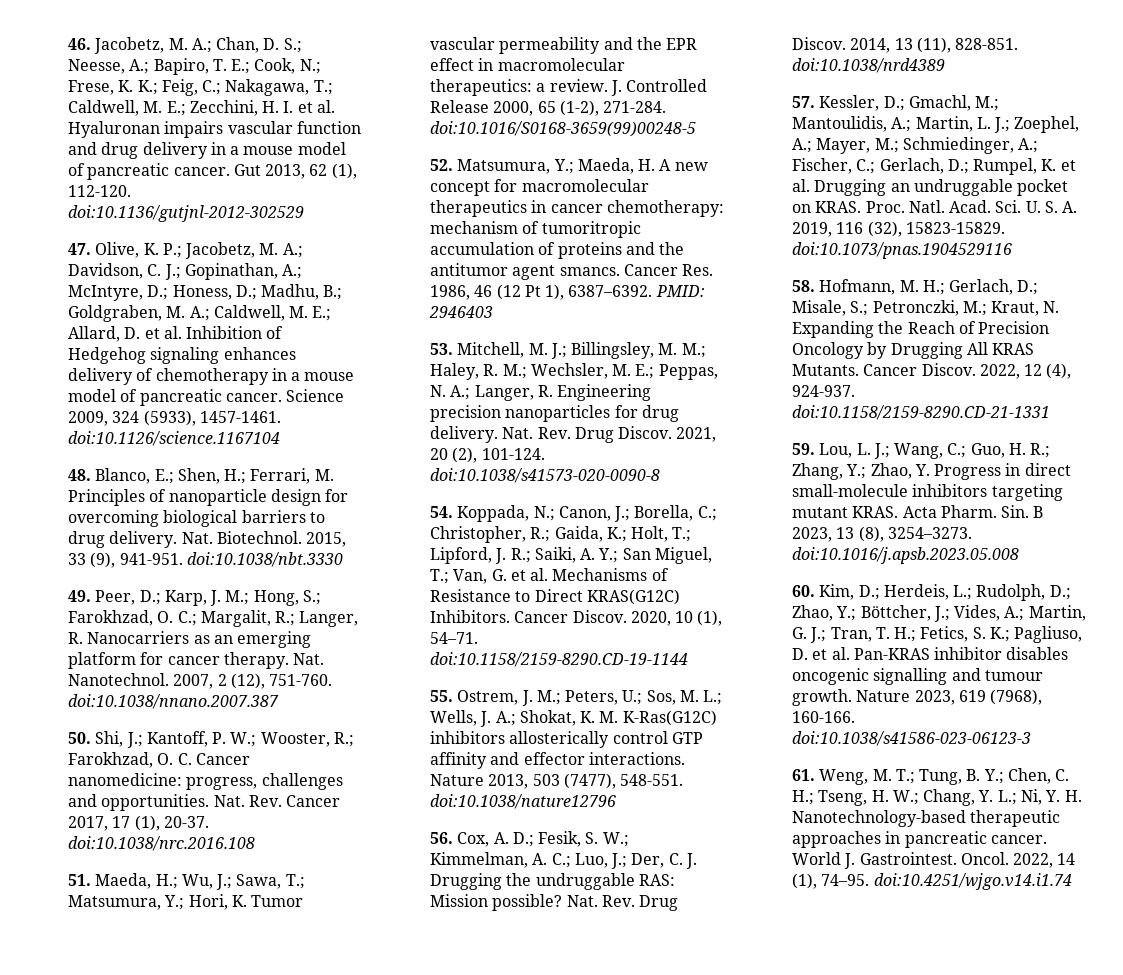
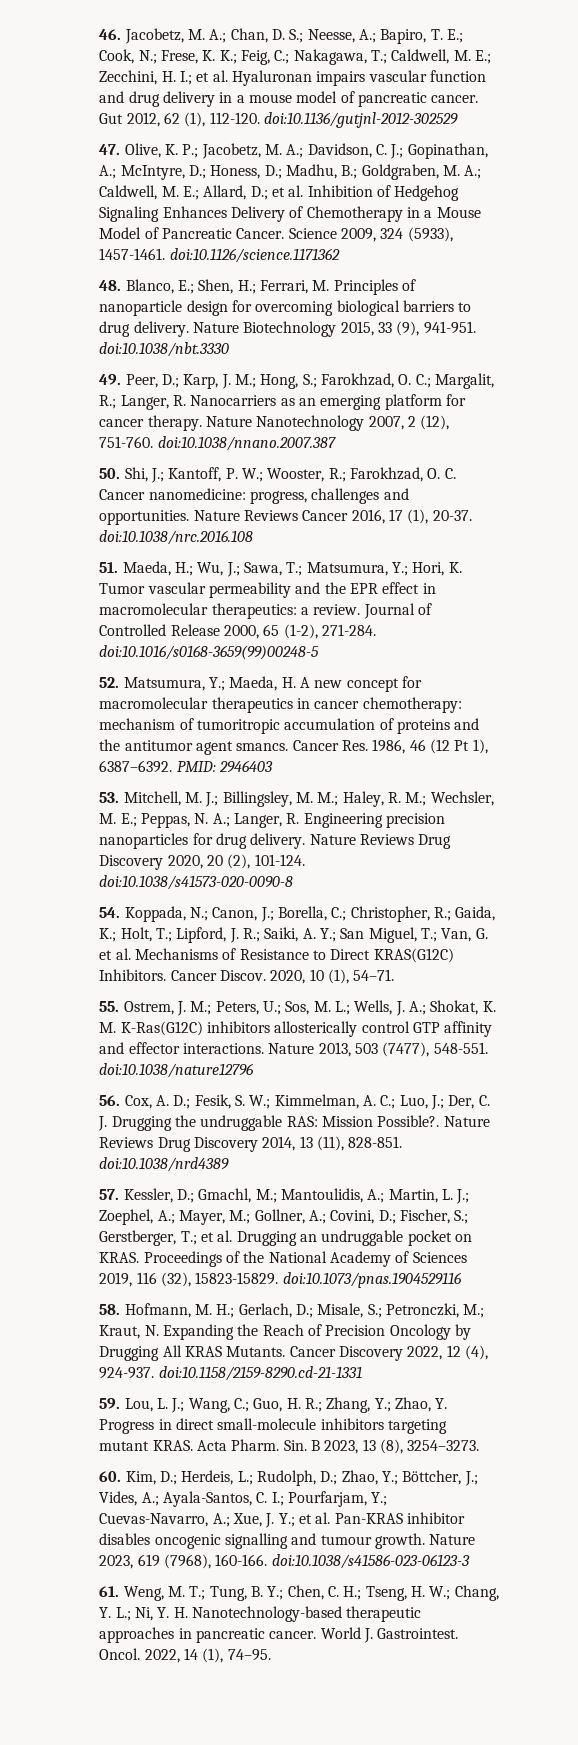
- 46. Jacobetz, M. A.; Chan, D. S.; Neesse, A.; Bapiro, T. E.; Cook, N.; Frese, K. K.; Feig, C.; Nakagawa, T.; Caldwell, M. E.; Zecchini, H. I. et al. Hyaluronan impairs vascular function and drug delivery in a mouse model of pancreatic cancer.
+ 46. Jacobetz, M. A.; Chan, D. S.; Neesse, A.; Bapiro, T. E.; Cook, N.; Frese, K. K.; Feig, C.; Nakagawa, T.; Caldwell, M. E.; Zecchini, H. I.; et al. Hyaluronan impairs vascular function and drug delivery in a mouse model of pancreatic cancer.
- Gut 2013, 62 (1), 112-120. doi:10.1136/gutjnl-2012-302529
+ Gut 2012, 62 (1), 112-120. doi:10.1136/gutjnl-2012-302529
- 47. Olive, K. P.; Jacobetz, M. A.; Davidson, C. J.; Gopinathan, A.; McIntyre, D.; Honess, D.; Madhu, B.; Goldgraben, M. A.; Caldwell, M. E.; Allard, D. et al. Inhibition of Hedgehog signaling enhances delivery of chemotherapy in a mouse model of pancreatic cancer.
+ 47. Olive, K. P.; Jacobetz, M. A.; Davidson, C. J.; Gopinathan, A.; McIntyre, D.; Honess, D.; Madhu, B.; Goldgraben, M. A.; Caldwell, M. E.; Allard, D.; et al. Inhibition of Hedgehog Signaling Enhances Delivery of Chemotherapy in a Mouse Model of Pancreatic Cancer.
- Science 2009, 324 (5933), 1457-1461. doi:10.1126/science.1167104
+ Science 2009, 324 (5933), 1457-1461. doi:10.1126/science.1171362
- Nat. Biotechnol. 2015, 33 (9), 941-951. doi:10.1038/nbt.3330
+ Nature Biotechnology 2015, 33 (9), 941-951. doi:10.1038/nbt.3330
- Nat. Nanotechnol. 2007, 2 (12), 751-760. doi:10.1038/nnano.2007.387
+ Nature Nanotechnology 2007, 2 (12), 751-760. doi:10.1038/nnano.2007.387
- Nat. Rev. Cancer 2017, 17 (1), 20-37. doi:10.1038/nrc.2016.108
+ Nature Reviews Cancer 2016, 17 (1), 20-37. doi:10.1038/nrc.2016.108
- J. Controlled Release 2000, 65 (1-2), 271-284. doi:10.1016/S0168-3659(99)00248-5
+ Journal of Controlled Release 2000, 65 (1-2), 271-284. doi:10.1016/s0168-3659(99)00248-5
- Nat. Rev. Drug Discov. 2021, 20 (2), 101-124. doi:10.1038/s41573-020-0090-8
+ Nature Reviews Drug Discovery 2020, 20 (2), 101-124. doi:10.1038/s41573-020-0090-8
- 2020, 10 (1), 54–71. doi:10.1158/2159-8290.CD-19-1144
+ 2020, 10 (1), 54–71.
- 56. Cox, A. D.; Fesik, S. W.; Kimmelman, A. C.; Luo, J.; Der, C. J. Drugging the undruggable RAS: Mission possible? Nat. Rev. Drug Discov. 2014, 13 (11), 828-851. doi:10.1038/nrd4389
+ 56. Cox, A. D.; Fesik, S. W.; Kimmelman, A. C.; Luo, J.; Der, C. J. Drugging the undruggable RAS: Mission Possible?. Nature Reviews Drug Discovery 2014, 13 (11), 828-851. doi:10.1038/nrd4389
- 57. Kessler, D.; Gmachl, M.; Mantoulidis, A.; Martin, L. J.; Zoephel, A.; Mayer, M.; Schmiedinger, A.; Fischer, C.; Gerlach, D.; Rumpel, K. et al. Drugging an undruggable pocket on KRAS.
+ 57. Kessler, D.; Gmachl, M.; Mantoulidis, A.; Martin, L. J.; Zoephel, A.; Mayer, M.; Gollner, A.; Covini, D.; Fischer, S.; Gerstberger, T.; et al. Drugging an undruggable pocket on KRAS.
- Proc. Natl. Acad. Sci. U. S. A. 2019, 116 (32), 15823-15829. doi:10.1073/pnas.1904529116
+ Proceedings of the National Academy of Sciences 2019, 116 (32), 15823-15829. doi:10.1073/pnas.1904529116
- Cancer Discov. 2022, 12 (4), 924-937. doi:10.1158/2159-8290.CD-21-1331
+ Cancer Discovery 2022, 12 (4), 924-937. doi:10.1158/2159-8290.cd-21-1331
- Sin. B 2023, 13 (8), 3254–3273. doi:10.1016/j.apsb.2023.05.008
+ Sin. B 2023, 13 (8), 3254–3273.
- 60. Kim, D.; Herdeis, L.; Rudolph, D.; Zhao, Y.; Böttcher, J.; Vides, A.; Martin, G. J.; Tran, T. H.; Fetics, S. K.; Pagliuso, D. et al. Pan-KRAS inhibitor disables oncogenic signalling and tumour growth.
+ 60. Kim, D.; Herdeis, L.; Rudolph, D.; Zhao, Y.; Böttcher, J.; Vides, A.; Ayala-Santos, C. I.; Pourfarjam, Y.; Cuevas-Navarro, A.; Xue, J. Y.; et al. Pan-KRAS inhibitor disables oncogenic signalling and tumour growth.
- 2022, 14 (1), 74–95. doi:10.4251/wjgo.v14.i1.74
+ 2022, 14 (1), 74–95.

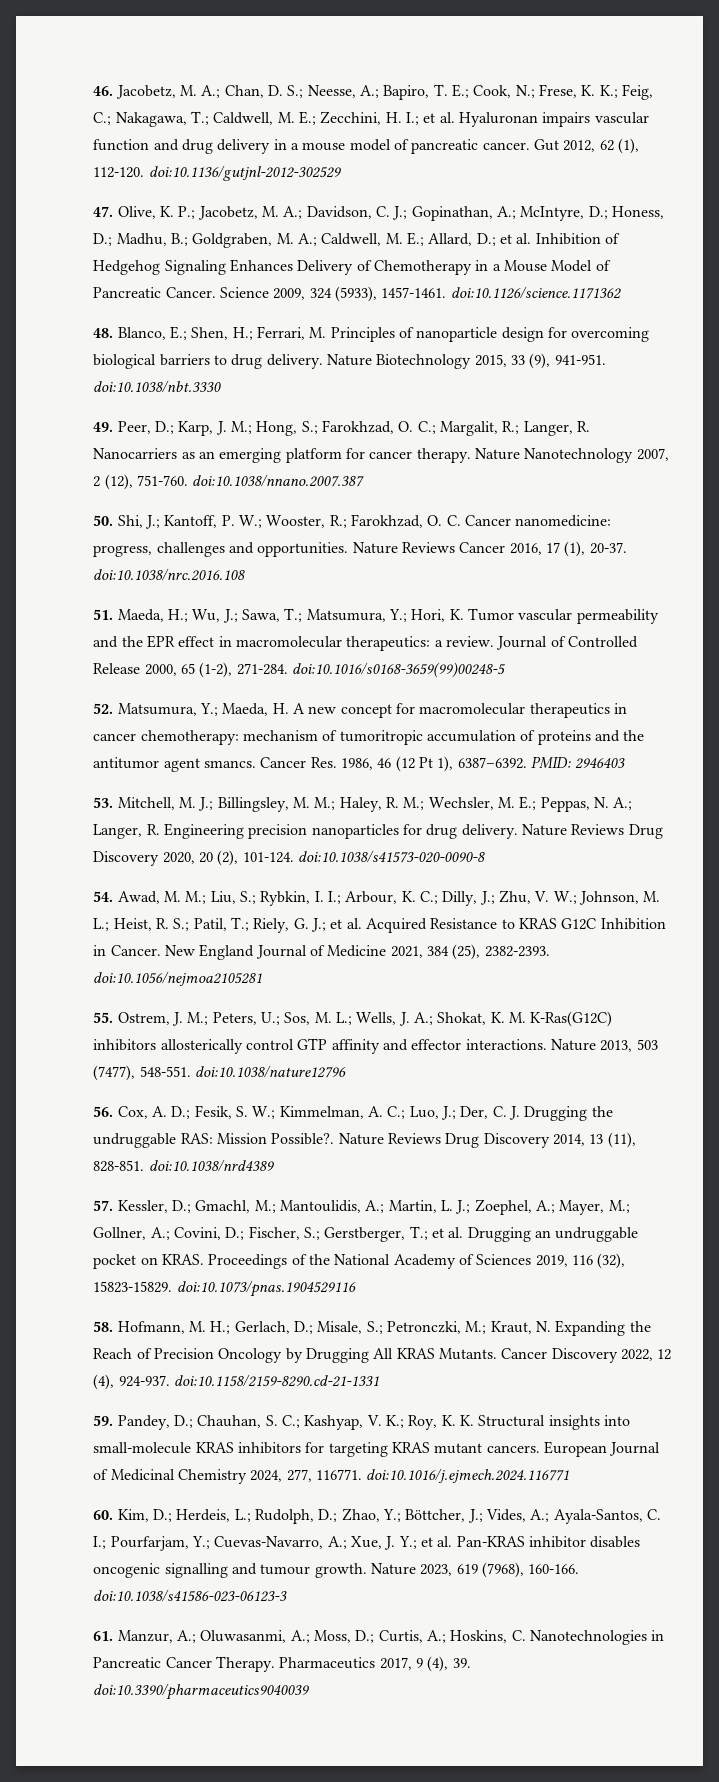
- 54. Koppada, N.; Canon, J.; Borella, C.; Christopher, R.; Gaida, K.; Holt, T.; Lipford, J. R.; Saiki, A. Y.; San Miguel, T.; Van, G. et al. Mechanisms of Resistance to Direct KRAS(G12C) Inhibitors. Cancer Discov. 2020, 10 (1), 54–71.
+ 54. Awad, M. M.; Liu, S.; Rybkin, I. I.; Arbour, K. C.; Dilly, J.; Zhu, V. W.; Johnson, M. L.; Heist, R. S.; Patil, T.; Riely, G. J.; et al. Acquired Resistance to KRAS G12C Inhibition in Cancer. New England Journal of Medicine 2021, 384 (25), 2382-2393. doi:10.1056/nejmoa2105281
- 59. Lou, L. J.; Wang, C.; Guo, H. R.; Zhang, Y.; Zhao, Y. Progress in direct small-molecule inhibitors targeting mutant KRAS. Acta Pharm. Sin. B 2023, 13 (8), 3254–3273.
+ 59. Pandey, D.; Chauhan, S. C.; Kashyap, V. K.; Roy, K. K. Structural insights into small-molecule KRAS inhibitors for targeting KRAS mutant cancers. European Journal of Medicinal Chemistry 2024, 277, 116771. doi:10.1016/j.ejmech.2024.116771
- 61. Weng, M. T.; Tung, B. Y.; Chen, C. H.; Tseng, H. W.; Chang, Y. L.; Ni, Y. H. Nanotechnology-based therapeutic approaches in pancreatic cancer. World J. Gastrointest. Oncol. 2022, 14 (1), 74–95.
+ 61. Manzur, A.; Oluwasanmi, A.; Moss, D.; Curtis, A.; Hoskins, C. Nanotechnologies in Pancreatic Cancer Therapy. Pharmaceutics 2017, 9 (4), 39. doi:10.3390/pharmaceutics9040039

